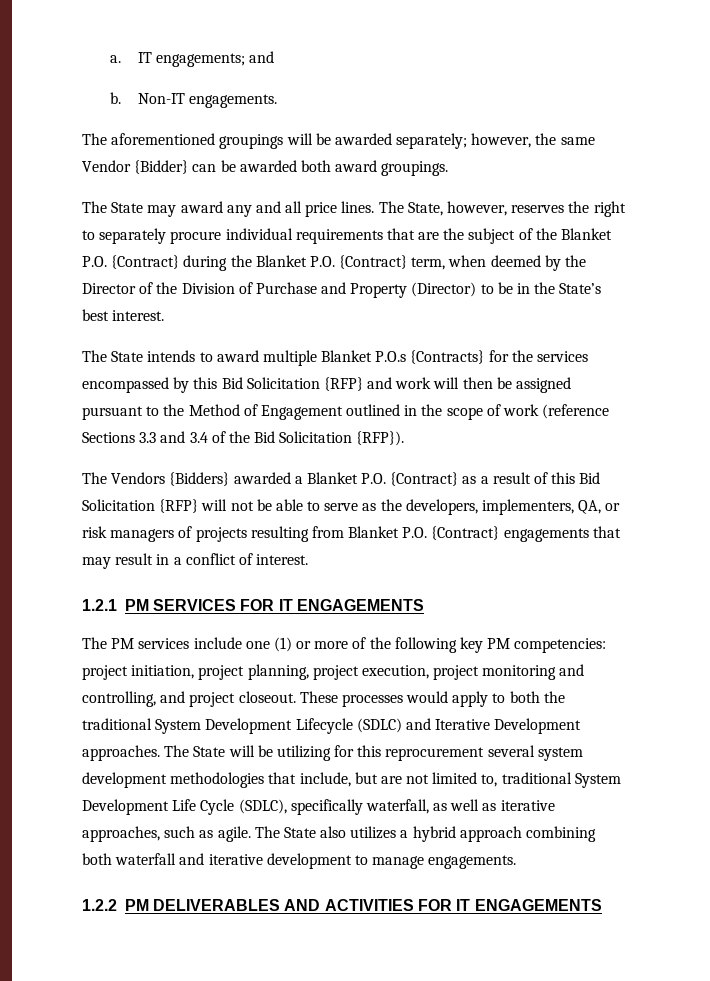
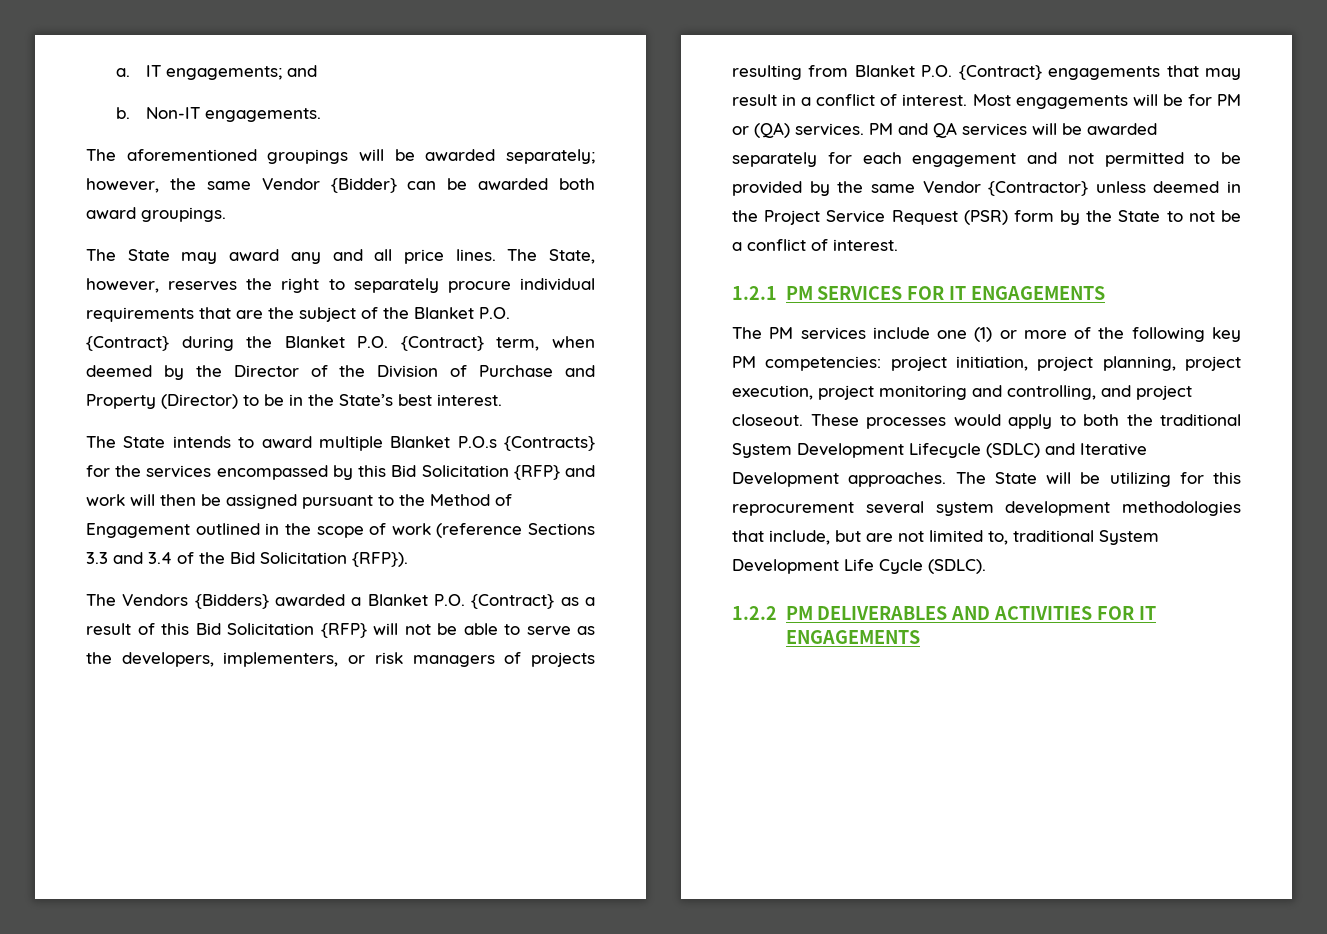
- The Vendors {Bidders} awarded a Blanket P.O. {Contract} as a result of this Bid Solicitation {RFP} will not be able to serve as the developers, implementers, QA, or risk managers of projects resulting from Blanket P.O. {Contract} engagements that may result in a conflict of interest.
+ The Vendors {Bidders} awarded a Blanket P.O. {Contract} as a result of this Bid Solicitation {RFP} will not be able to serve as the developers, implementers, or risk managers of projects resulting from Blanket P.O. {Contract} engagements that may result in a conflict of interest. Most engagements will be for PM or (QA) services. PM and QA services will be awarded separately for each engagement and not permitted to be provided by the same Vendor {Contractor} unless deemed in the Project Service Request (PSR) form by the State to not be a conflict of interest.
- The State will be utilizing for this reprocurement several system development methodologies that include, but are not limited to, traditional System Development Life Cycle (SDLC), specifically waterfall, as well as iterative approaches, such as agile. The State also utilizes a hybrid approach combining both waterfall and iterative development to manage engagements.
+ The State will be utilizing for this reprocurement several system development methodologies that include, but are not limited to, traditional System Development Life Cycle (SDLC).

